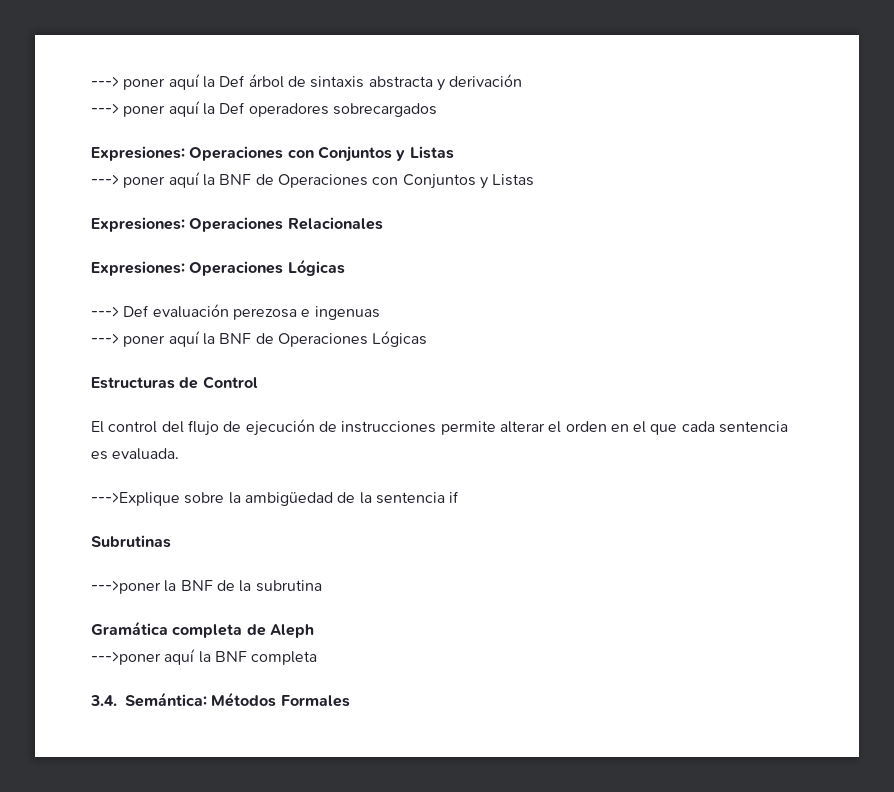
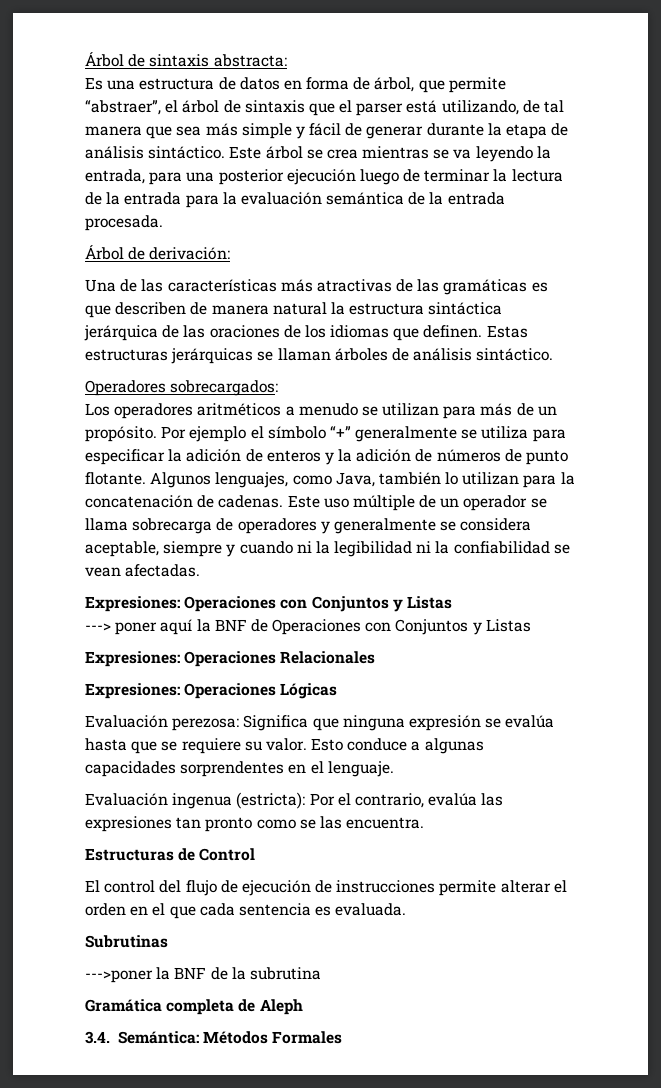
- ---> poner aquí la Def árbol de sintaxis abstracta y derivación
- ---> poner aquí la Def operadores sobrecargados
+ Árbol de sintaxis abstracta:
+ Es una estructura de datos en forma de árbol, que permite “abstraer”, el árbol de sintaxis que el parser está utilizando, de tal manera que sea más simple y fácil de generar durante la etapa de análisis sintáctico. Este árbol se crea mientras se va leyendo la entrada, para una posterior ejecución luego de terminar la lectura de la entrada para la evaluación semántica de la entrada procesada.
+ Árbol de derivación:
+ Una de las características más atractivas de las gramáticas es que describen de manera natural la estructura sintáctica jerárquica de las oraciones de los idiomas que definen. Estas estructuras jerárquicas se llaman árboles de análisis sintáctico.
+ Operadores sobrecargados:
+ Los operadores aritméticos a menudo se utilizan para más de un propósito. Por ejemplo el símbolo “+” generalmente se utiliza para especificar la adición de enteros y la adición de números de punto flotante. Algunos lenguajes, como Java, también lo utilizan para la concatenación de cadenas. Este uso múltiple de un operador se llama sobrecarga de operadores y generalmente se considera aceptable, siempre y cuando ni la legibilidad ni la confiabilidad se vean afectadas.
- ---> Def evaluación perezosa e ingenuas
- ---> poner aquí la BNF de Operaciones Lógicas
+ Evaluación perezosa: Significa que ninguna expresión se evalúa hasta que se requiere su valor. Esto conduce a algunas capacidades sorprendentes en el lenguaje.
+ Evaluación ingenua (estricta): Por el contrario, evalúa las expresiones tan pronto como se las encuentra.
- --->Explique sobre la ambigüedad de la sentencia if
- --->poner aquí la BNF completa

